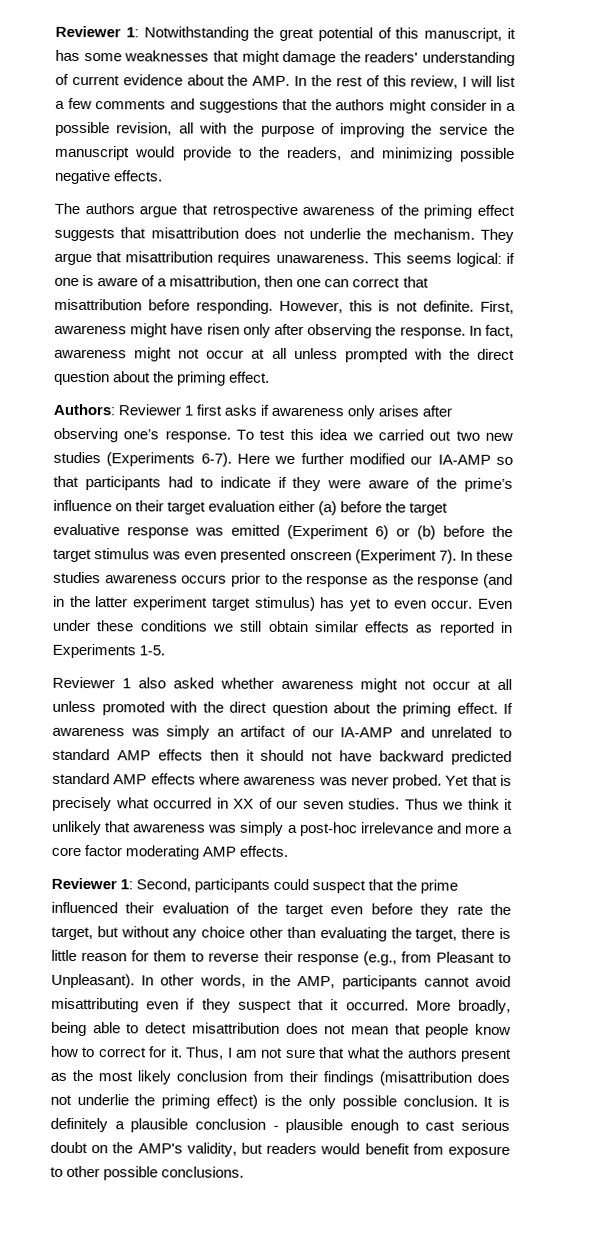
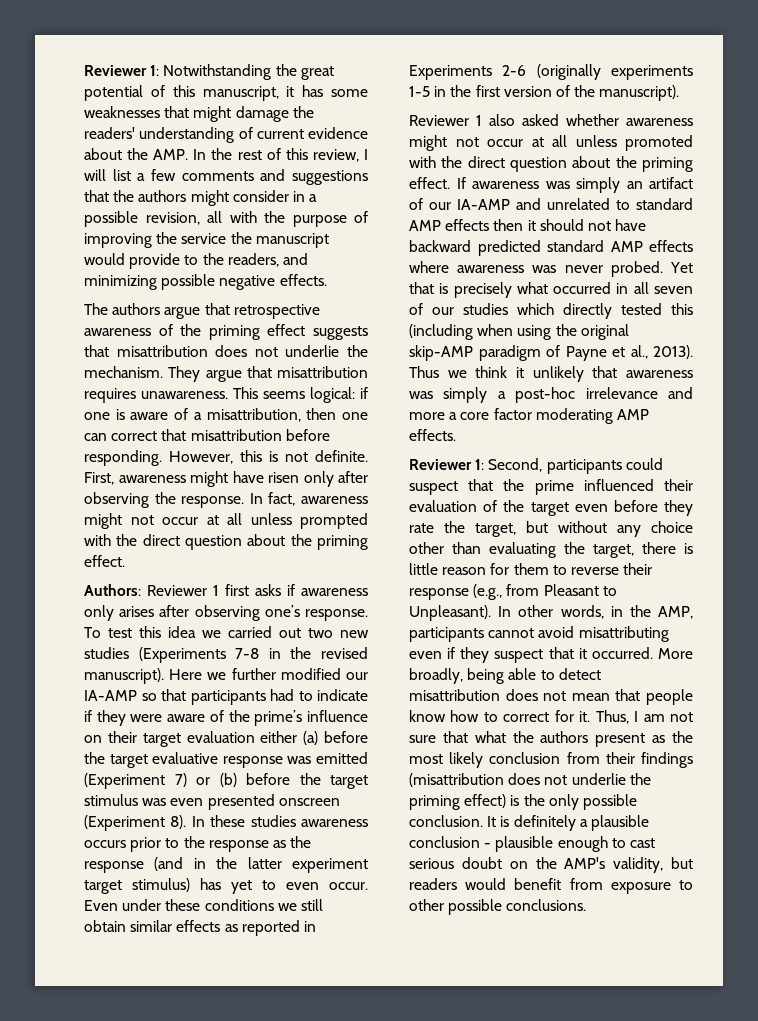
- To test this idea we carried out two new studies (Experiments 6-7).
+ To test this idea we carried out two new studies (Experiments 7-8 in the revised manuscript).
- Here we further modified our IA-AMP so that participants had to indicate if they were aware of the prime’s influence on their target evaluation either (a) before the target evaluative response was emitted (Experiment 6) or (b) before the target stimulus was even presented onscreen (Experiment 7).
+ Here we further modified our IA-AMP so that participants had to indicate if they were aware of the prime’s influence on their target evaluation either (a) before the target evaluative response was emitted (Experiment 7) or (b) before the target stimulus was even presented onscreen (Experiment 8).
- Even under these conditions we still obtain similar effects as reported in Experiments 1-5.
+ Even under these conditions we still obtain similar effects as reported in Experiments 2-6 (originally experiments 1-5 in the first version of the manuscript).
- Yet that is precisely what occurred in XX of our seven studies.
+ Yet that is precisely what occurred in all seven of our studies which directly tested this (including when using the original skip-AMP paradigm of Payne et al., 2013).

